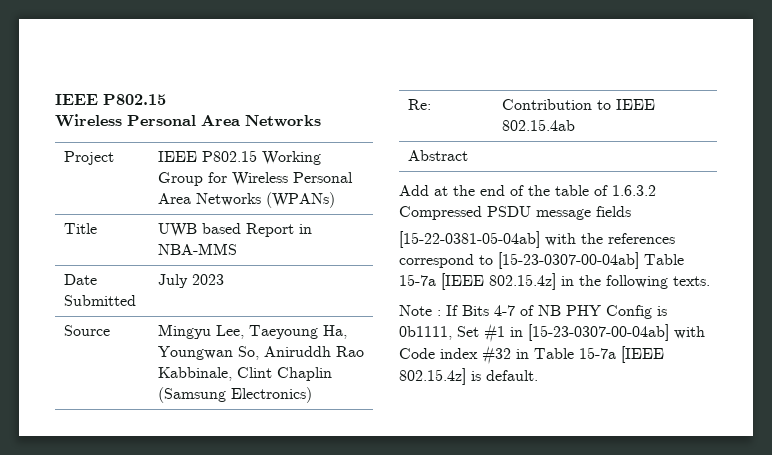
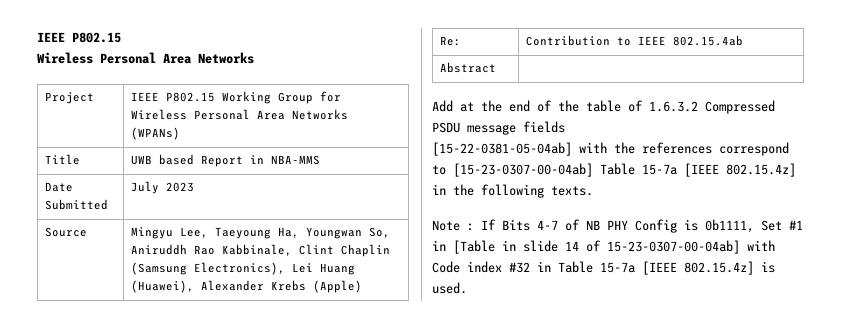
- Source | Mingyu Lee, Taeyoung Ha, Youngwan So, Aniruddh Rao Kabbinale, Clint Chaplin (Samsung Electronics)
+ Source | Mingyu Lee, Taeyoung Ha, Youngwan So, Aniruddh Rao Kabbinale, Clint Chaplin (Samsung Electronics), Lei Huang (Huawei), Alexander Krebs (Apple)
- Note : If Bits 4-7 of NB PHY Config is 0b1111, Set #1 in [15-23-0307-00-04ab] with Code index #32 in Table 15-7a [IEEE 802.15.4z] is default.
+ Note : If Bits 4-7 of NB PHY Config is 0b1111, Set #1 in [Table in slide 14 of 15-23-0307-00-04ab] with Code index #32 in Table 15-7a [IEEE 802.15.4z] is used.

